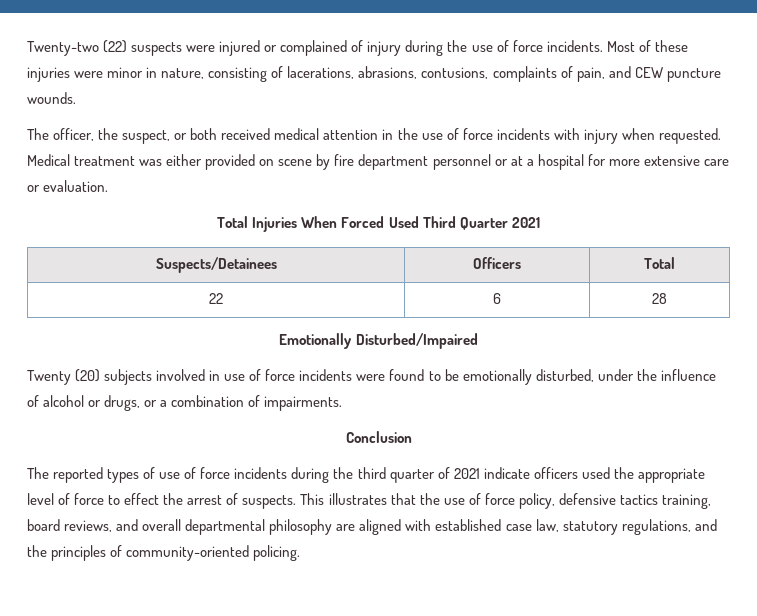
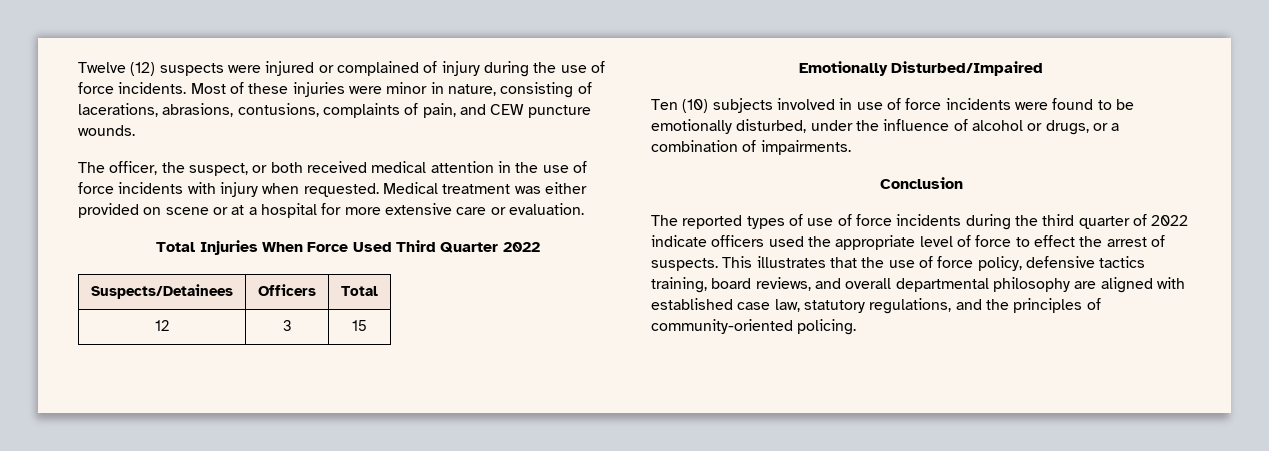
- Twenty-two (22) suspects were injured or complained of injury during the use of force incidents.
+ Twelve (12) suspects were injured or complained of injury during the use of force incidents.
- Medical treatment was either provided on scene by fire department personnel or at a hospital for more extensive care or evaluation.
+ Medical treatment was either provided on scene or at a hospital for more extensive care or evaluation.
- Total Injuries When Forced Used Third Quarter 2021
+ Total Injuries When Force Used Third Quarter 2022
- 22 | 6 | 28
+ 12 | 3 | 15
- Twenty (20) subjects involved in use of force incidents were found to be emotionally disturbed, under the influence of alcohol or drugs, or a combination of impairments.
+ Ten (10) subjects involved in use of force incidents were found to be emotionally disturbed, under the influence of alcohol or drugs, or a combination of impairments.
- The reported types of use of force incidents during the third quarter of 2021 indicate officers used the appropriate level of force to effect the arrest of suspects.
+ The reported types of use of force incidents during the third quarter of 2022 indicate officers used the appropriate level of force to effect the arrest of suspects.

